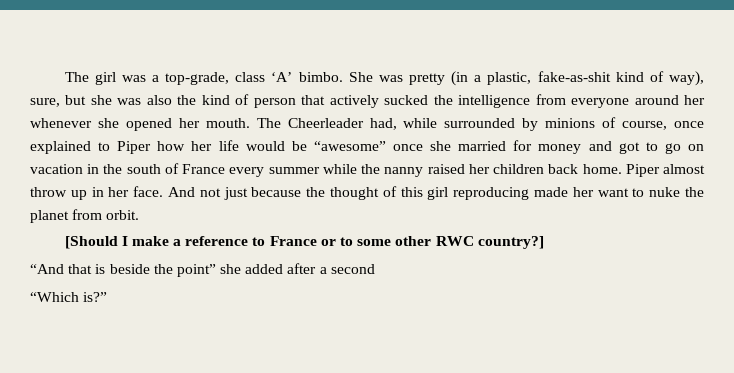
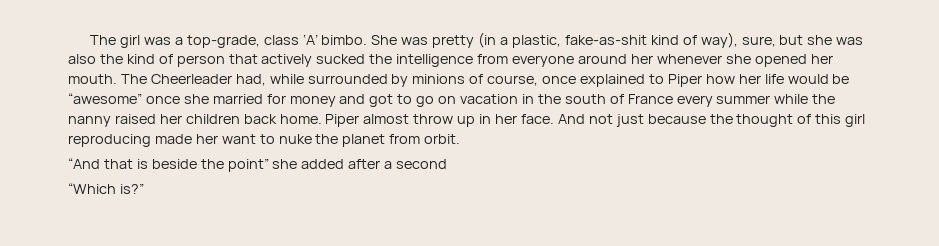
- [Should I make a reference to France or to some other RWC country?]

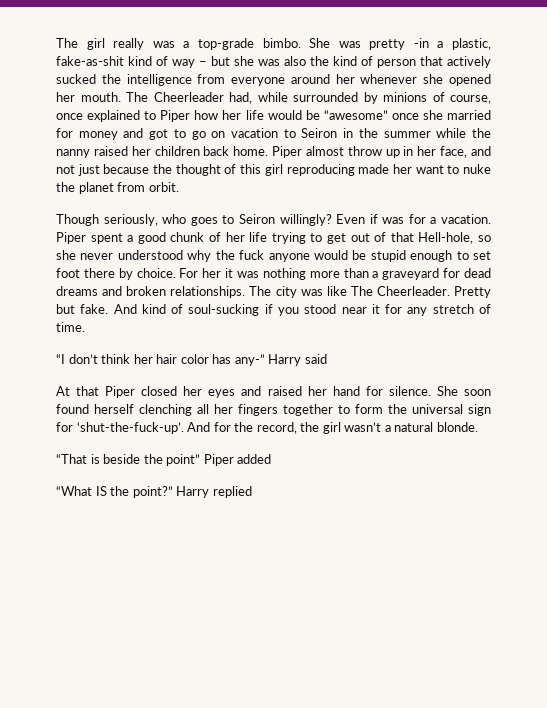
- The girl was a top-grade, class ‘A’ bimbo.
+ The girl really was a top-grade bimbo.
- She was pretty (in a plastic, fake-as-shit kind of way), sure, but she was also the kind of person that actively sucked the intelligence from everyone around her whenever she opened her mouth.
+ She was pretty -in a plastic, fake-as-shit kind of way – but she was also the kind of person that actively sucked the intelligence from everyone around her whenever she opened her mouth.
- The Cheerleader had, while surrounded by minions of course, once explained to Piper how her life would be “awesome” once she married for money and got to go on vacation in the south of France every summer while the nanny raised her children back home.
+ The Cheerleader had, while surrounded by minions of course, once explained to Piper how her life would be “awesome” once she married for money and got to go on vacation to Seiron in the summer while the nanny raised her children back home.
- Piper almost throw up in her face. And not just because the thought of this girl reproducing made her want to nuke the planet from orbit.
+ Piper almost throw up in her face, and not just because the thought of this girl reproducing made her want to nuke the planet from orbit.
- “And that is beside the point” she added after a second
- “Which is?”
+ Though seriously, who goes to Seiron willingly? Even if was for a vacation. Piper spent a good chunk of her life trying to get out of that Hell-hole, so she never understood why the fuck anyone would be stupid enough to set foot there by choice. For her it was nothing more than a graveyard for dead dreams and broken relationships. The city was like The Cheerleader. Pretty but fake. And kind of soul-sucking if you stood near it for any stretch of time.
+ “I don’t think her hair color has any-” Harry said
+ At that Piper closed her eyes and raised her hand for silence. She soon found herself clenching all her fingers together to form the universal sign for ‘shut-the-fuck-up’. And for the record, the girl wasn’t a natural blonde.
+ “That is beside the point” Piper added
+ “What IS the point?” Harry replied

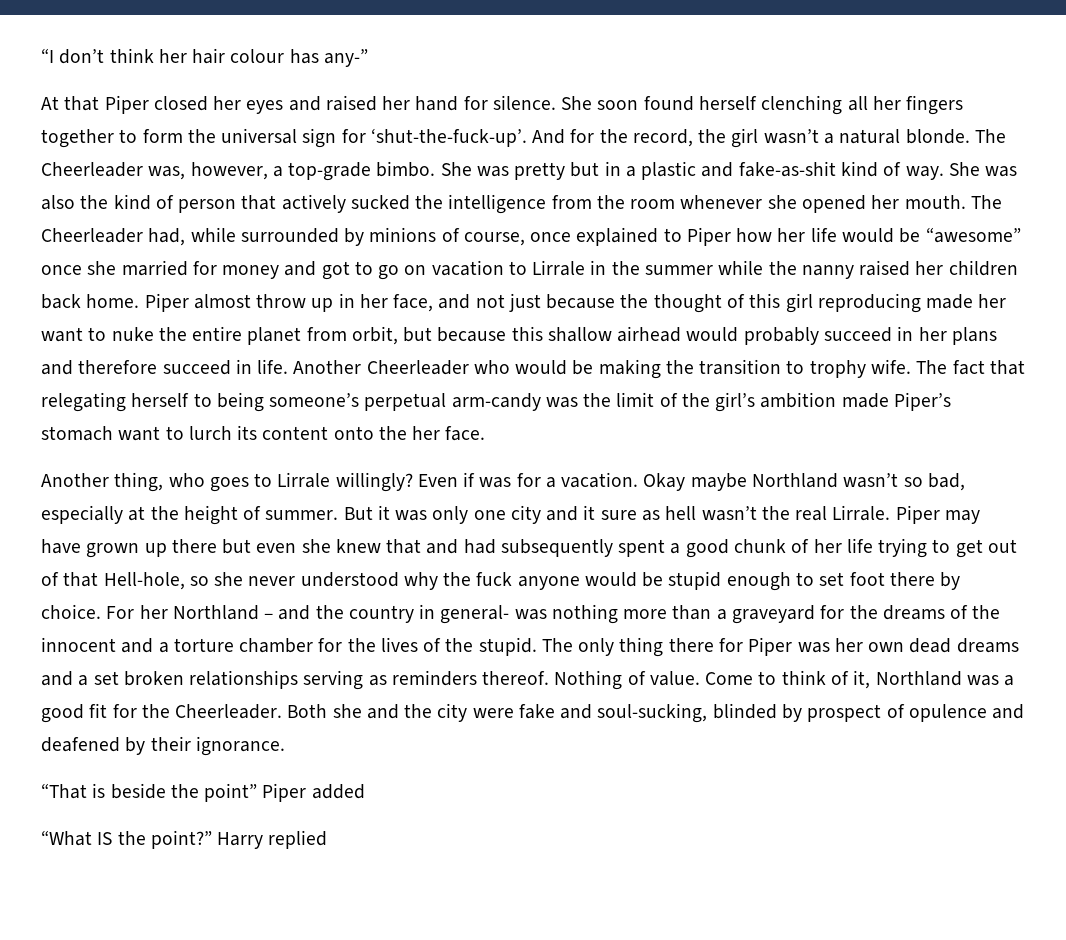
- The girl really was a top-grade bimbo. She was pretty -in a plastic, fake-as-shit kind of way – but she was also the kind of person that actively sucked the intelligence from everyone around her whenever she opened her mouth. The Cheerleader had, while surrounded by minions of course, once explained to Piper how her life would be “awesome” once she married for money and got to go on vacation to Seiron in the summer while the nanny raised her children back home. Piper almost throw up in her face, and not just because the thought of this girl reproducing made her want to nuke the planet from orbit.
- Though seriously, who goes to Seiron willingly? Even if was for a vacation. Piper spent a good chunk of her life trying to get out of that Hell-hole, so she never understood why the fuck anyone would be stupid enough to set foot there by choice. For her it was nothing more than a graveyard for dead dreams and broken relationships. The city was like The Cheerleader. Pretty but fake. And kind of soul-sucking if you stood near it for any stretch of time.
- “I don’t think her hair color has any-” Harry said
+ “I don’t think her hair colour has any-”
+ The Cheerleader was, however, a top-grade bimbo. She was pretty but in a plastic and fake-as-shit kind of way. She was also the kind of person that actively sucked the intelligence from the room whenever she opened her mouth. The Cheerleader had, while surrounded by minions of course, once explained to Piper how her life would be “awesome” once she married for money and got to go on vacation to Lirrale in the summer while the nanny raised her children back home. Piper almost throw up in her face, and not just because the thought of this girl reproducing made her want to nuke the entire planet from orbit, but because this shallow airhead would probably succeed in her plans and therefore succeed in life. Another Cheerleader who would be making the transition to trophy wife. The fact that relegating herself to being someone’s perpetual arm-candy was the limit of the girl’s ambition made Piper’s stomach want to lurch its content onto the her face.
+ Another thing, who goes to Lirrale willingly? Even if was for a vacation. Okay maybe Northland wasn’t so bad, especially at the height of summer. But it was only one city and it sure as hell wasn’t the real Lirrale. Piper may have grown up there but even she knew that and had subsequently spent a good chunk of her life trying to get out of that Hell-hole, so she never understood why the fuck anyone would be stupid enough to set foot there by choice. For her Northland – and the country in general- was nothing more than a graveyard for the dreams of the innocent and a torture chamber for the lives of the stupid. The only thing there for Piper was her own dead dreams and a set broken relationships serving as reminders thereof. Nothing of value. Come to think of it, Northland was a good fit for the Cheerleader. Both she and the city were fake and soul-sucking, blinded by prospect of opulence and deafened by their ignorance.

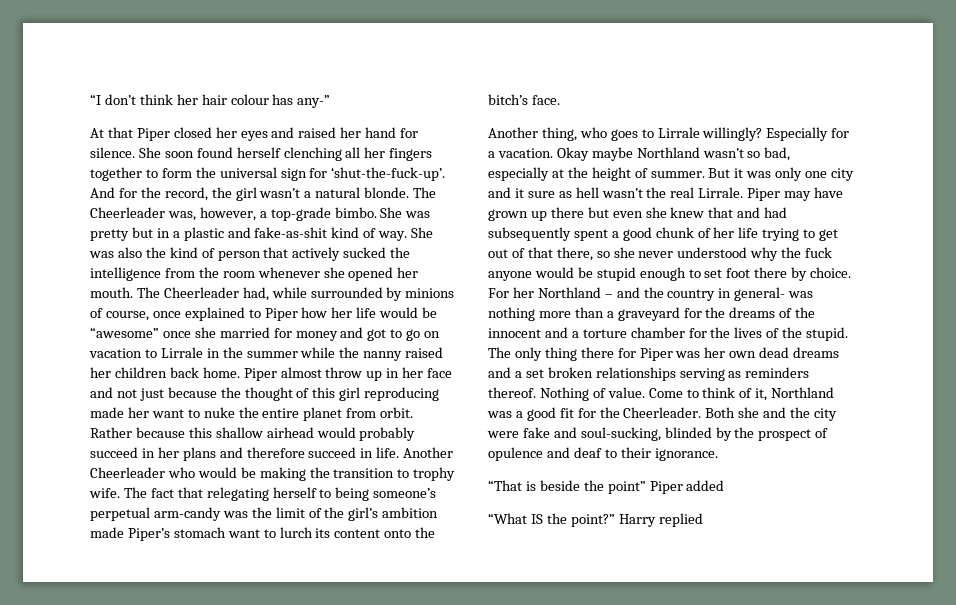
- Piper almost throw up in her face, and not just because the thought of this girl reproducing made her want to nuke the entire planet from orbit, but because this shallow airhead would probably succeed in her plans and therefore succeed in life.
+ Piper almost throw up in her face and not just because the thought of this girl reproducing made her want to nuke the entire planet from orbit. Rather because this shallow airhead would probably succeed in her plans and therefore succeed in life.
- The fact that relegating herself to being someone’s perpetual arm-candy was the limit of the girl’s ambition made Piper’s stomach want to lurch its content onto the her face.
+ The fact that relegating herself to being someone’s perpetual arm-candy was the limit of the girl’s ambition made Piper’s stomach want to lurch its content onto the bitch’s face.
- Even if was for a vacation.
+ Especially for a vacation.
- Piper may have grown up there but even she knew that and had subsequently spent a good chunk of her life trying to get out of that Hell-hole, so she never understood why the fuck anyone would be stupid enough to set foot there by choice.
+ Piper may have grown up there but even she knew that and had subsequently spent a good chunk of her life trying to get out of that there, so she never understood why the fuck anyone would be stupid enough to set foot there by choice.
- Both she and the city were fake and soul-sucking, blinded by prospect of opulence and deafened by their ignorance.
+ Both she and the city were fake and soul-sucking, blinded by the prospect of opulence and deaf to their ignorance.

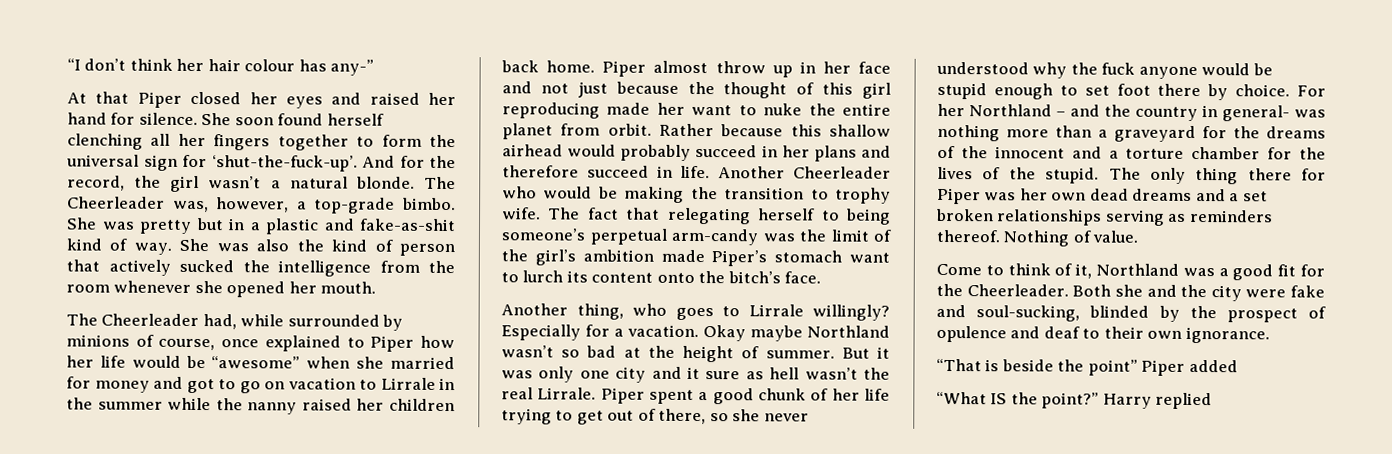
- She was also the kind of person that actively sucked the intelligence from the room whenever she opened her mouth. The Cheerleader had, while surrounded by minions of course, once explained to Piper how her life would be “awesome” once she married for money and got to go on vacation to Lirrale in the summer while the nanny raised her children back home.
+ She was also the kind of person that actively sucked the intelligence from the room whenever she opened her mouth.
+ The Cheerleader had, while surrounded by minions of course, once explained to Piper how her life would be “awesome” when she married for money and got to go on vacation to Lirrale in the summer while the nanny raised her children back home.
- Okay maybe Northland wasn’t so bad, especially at the height of summer.
+ Okay maybe Northland wasn’t so bad at the height of summer.
- Piper may have grown up there but even she knew that and had subsequently spent a good chunk of her life trying to get out of that there, so she never understood why the fuck anyone would be stupid enough to set foot there by choice.
+ Piper spent a good chunk of her life trying to get out of there, so she never understood why the fuck anyone would be stupid enough to set foot there by choice.
- Nothing of value. Come to think of it, Northland was a good fit for the Cheerleader.
+ Nothing of value.
+ Come to think of it, Northland was a good fit for the Cheerleader.
- Both she and the city were fake and soul-sucking, blinded by the prospect of opulence and deaf to their ignorance.
+ Both she and the city were fake and soul-sucking, blinded by the prospect of opulence and deaf to their own ignorance.

